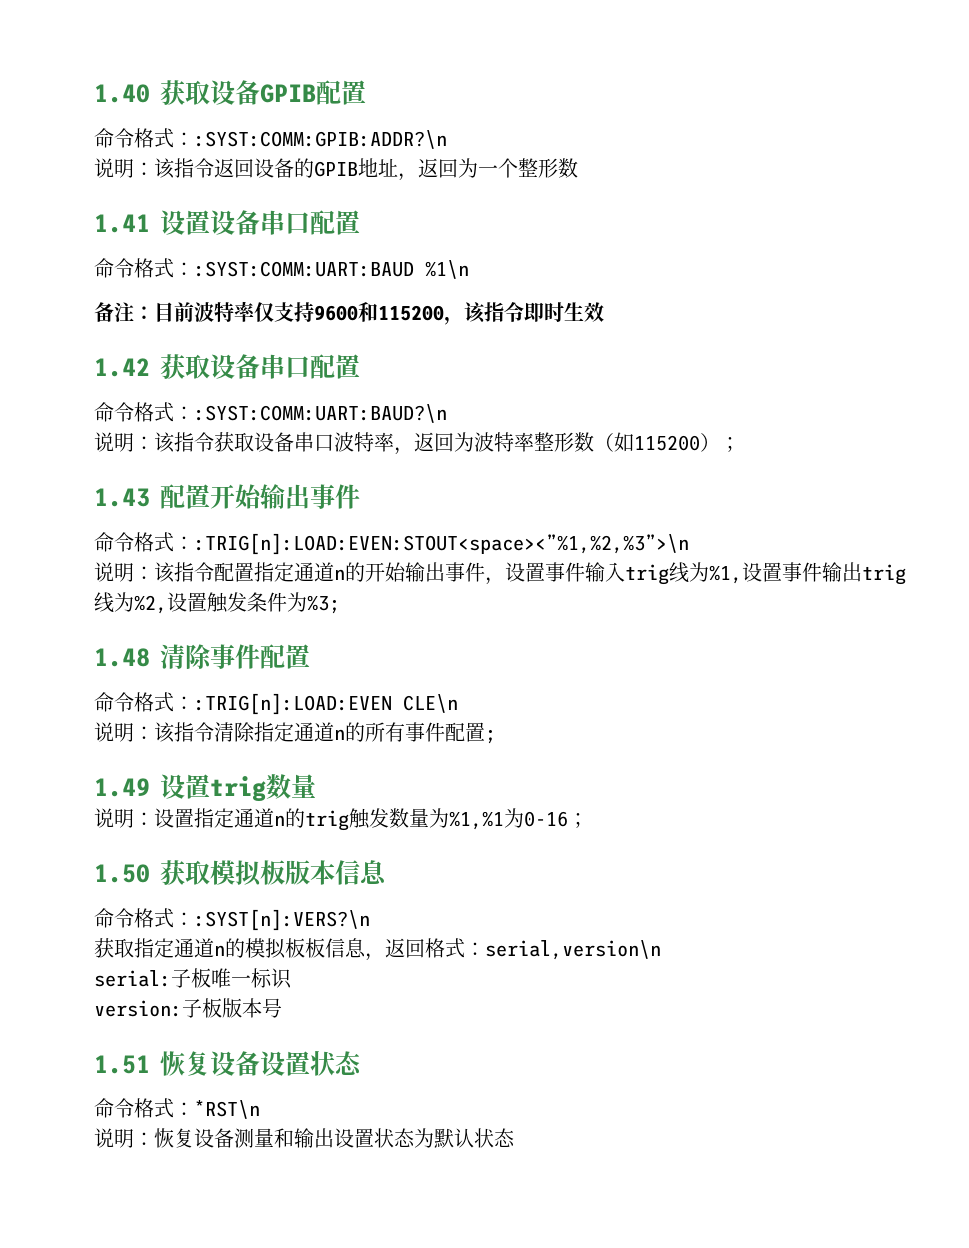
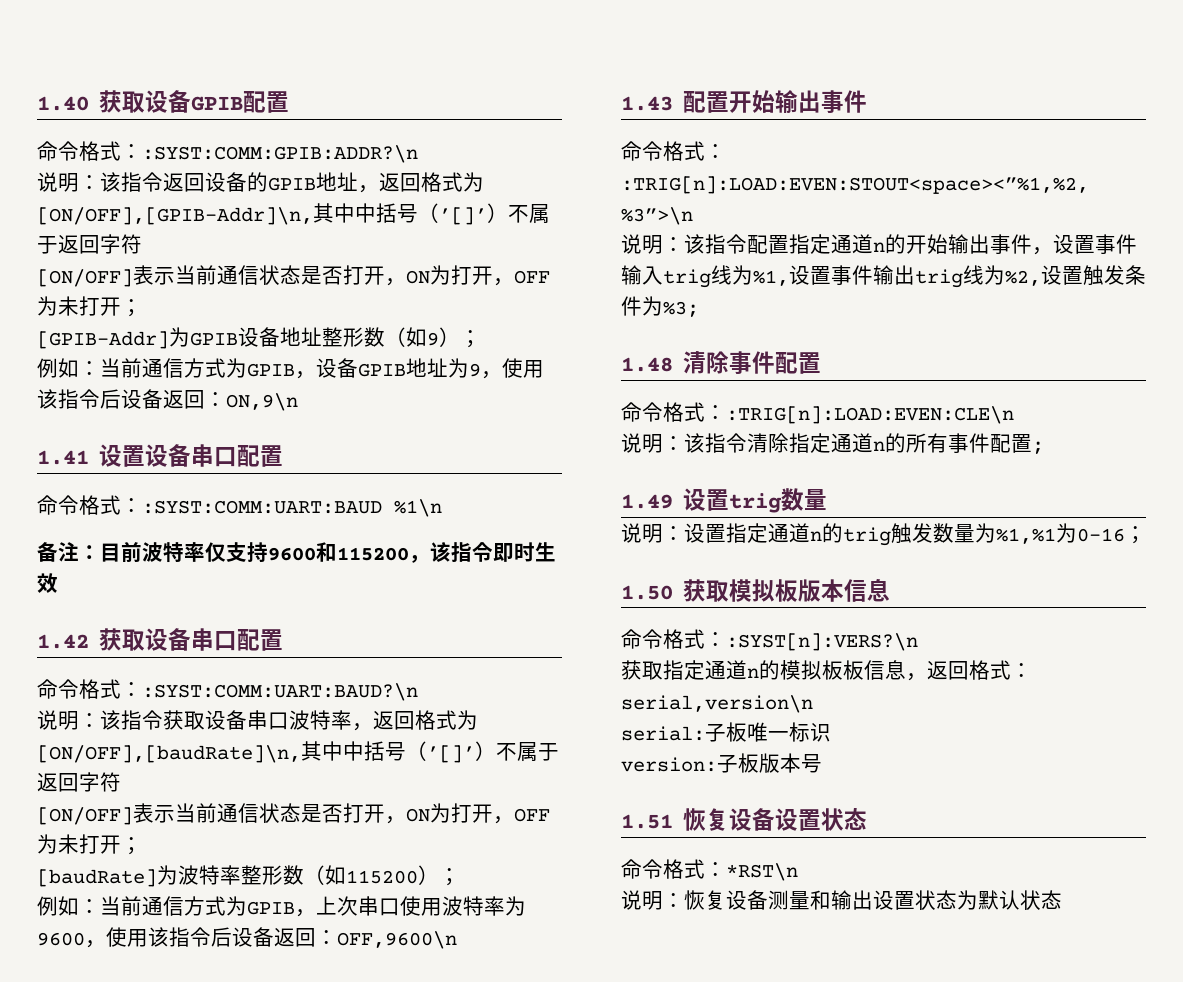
- 说明：该指令返回设备的GPIB地址，返回为一个整形数
+ 说明：该指令返回设备的GPIB地址，返回格式为[ON/OFF],[GPIB-Addr]\n,其中中括号（’[]’）不属于返回字符
+ [ON/OFF]表示当前通信状态是否打开，ON为打开，OFF为未打开；
+ [GPIB-Addr]为GPIB设备地址整形数（如9）；
+ 例如：当前通信方式为GPIB，设备GPIB地址为9，使用该指令后设备返回：ON,9\n
- 说明：该指令获取设备串口波特率，返回为波特率整形数（如115200）；
+ 说明：该指令获取设备串口波特率，返回格式为[ON/OFF],[baudRate]\n,其中中括号（’[]’）不属于返回字符
+ [ON/OFF]表示当前通信状态是否打开，ON为打开，OFF为未打开；
+ [baudRate]为波特率整形数（如115200）；
+ 例如：当前通信方式为GPIB，上次串口使用波特率为9600，使用该指令后设备返回：OFF,9600\n
- 命令格式：:TRIG[n]:LOAD:EVEN CLE\n
+ 命令格式：:TRIG[n]:LOAD:EVEN:CLE\n

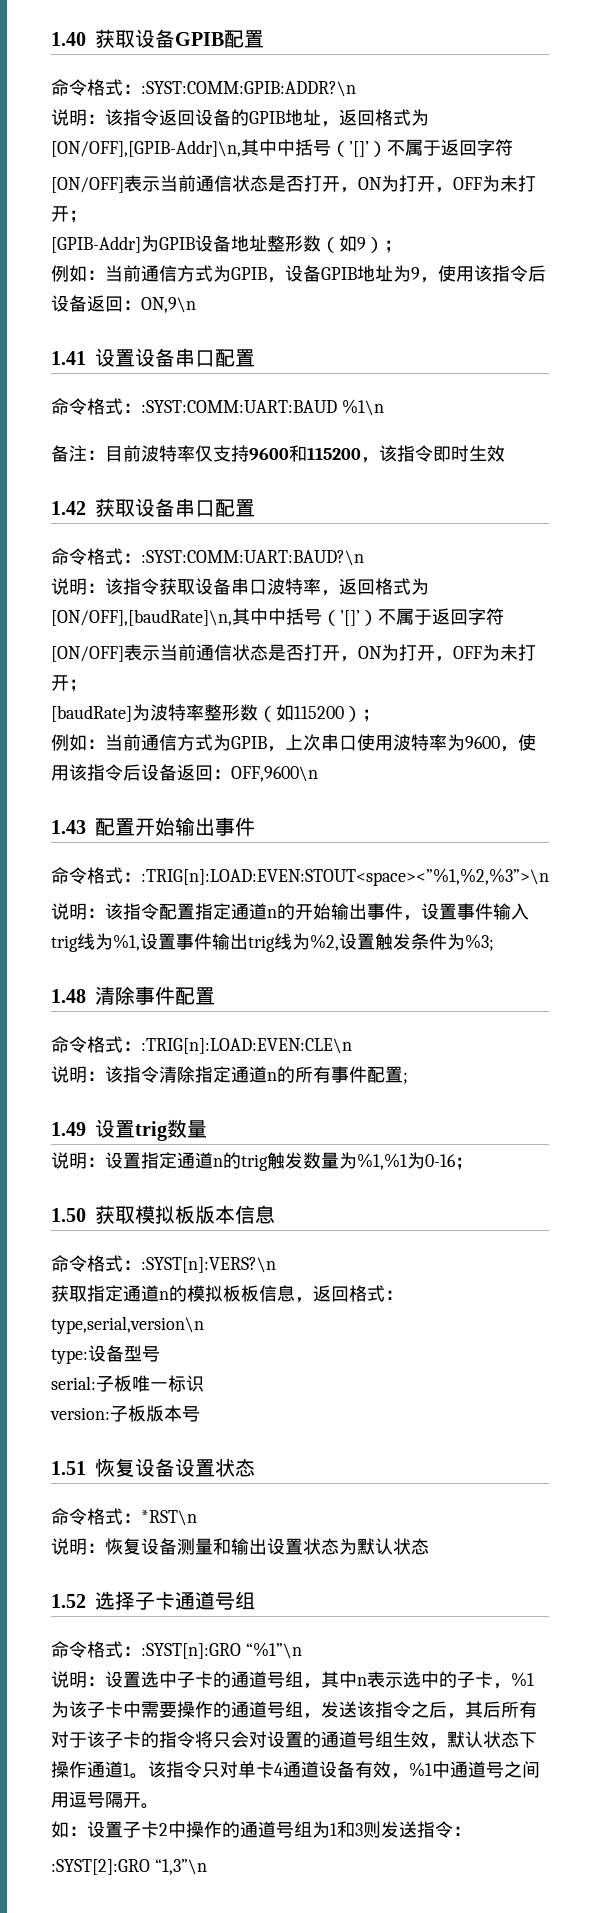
- 获取指定通道n的模拟板板信息，返回格式：serial,version\n
+ 获取指定通道n的模拟板板信息，返回格式：type,serial,version\n
+ type:设备型号
+ 1.52选择子卡通道号组
+ 命令格式：:SYST[n]:GRO “%1”\n
+ 说明：设置选中子卡的通道号组，其中n表示选中的子卡，%1为该子卡中需要操作的通道号组，发送该指令之后，其后所有对于该子卡的指令将只会对设置的通道号组生效，默认状态下操作通道1。该指令只对单卡4通道设备有效，%1中通道号之间用逗号隔开。
+ 如：设置子卡2中操作的通道号组为1和3则发送指令：
+ :SYST[2]:GRO “1,3”\n

